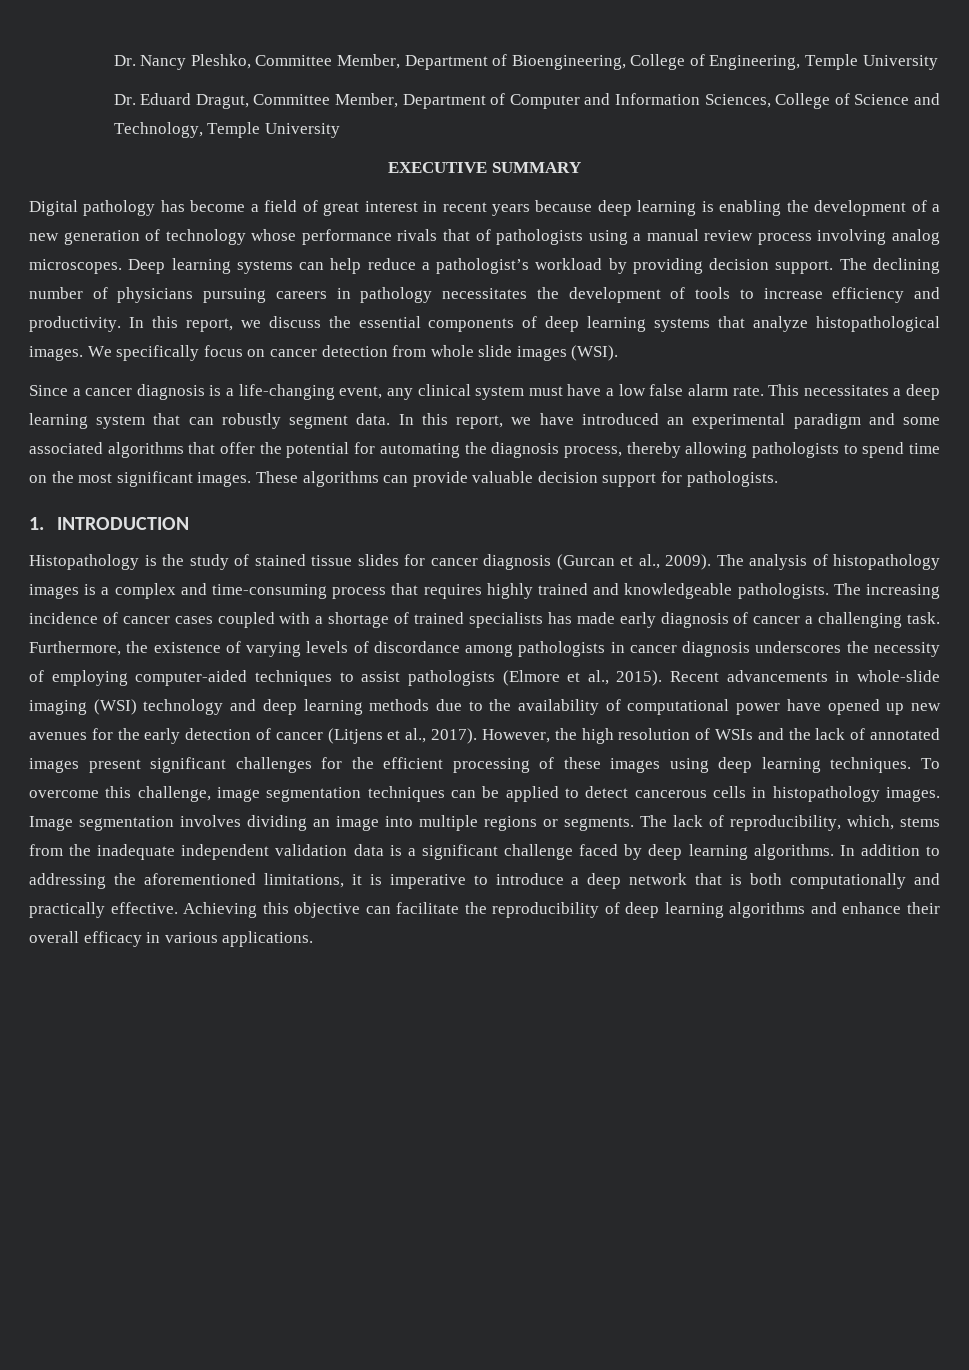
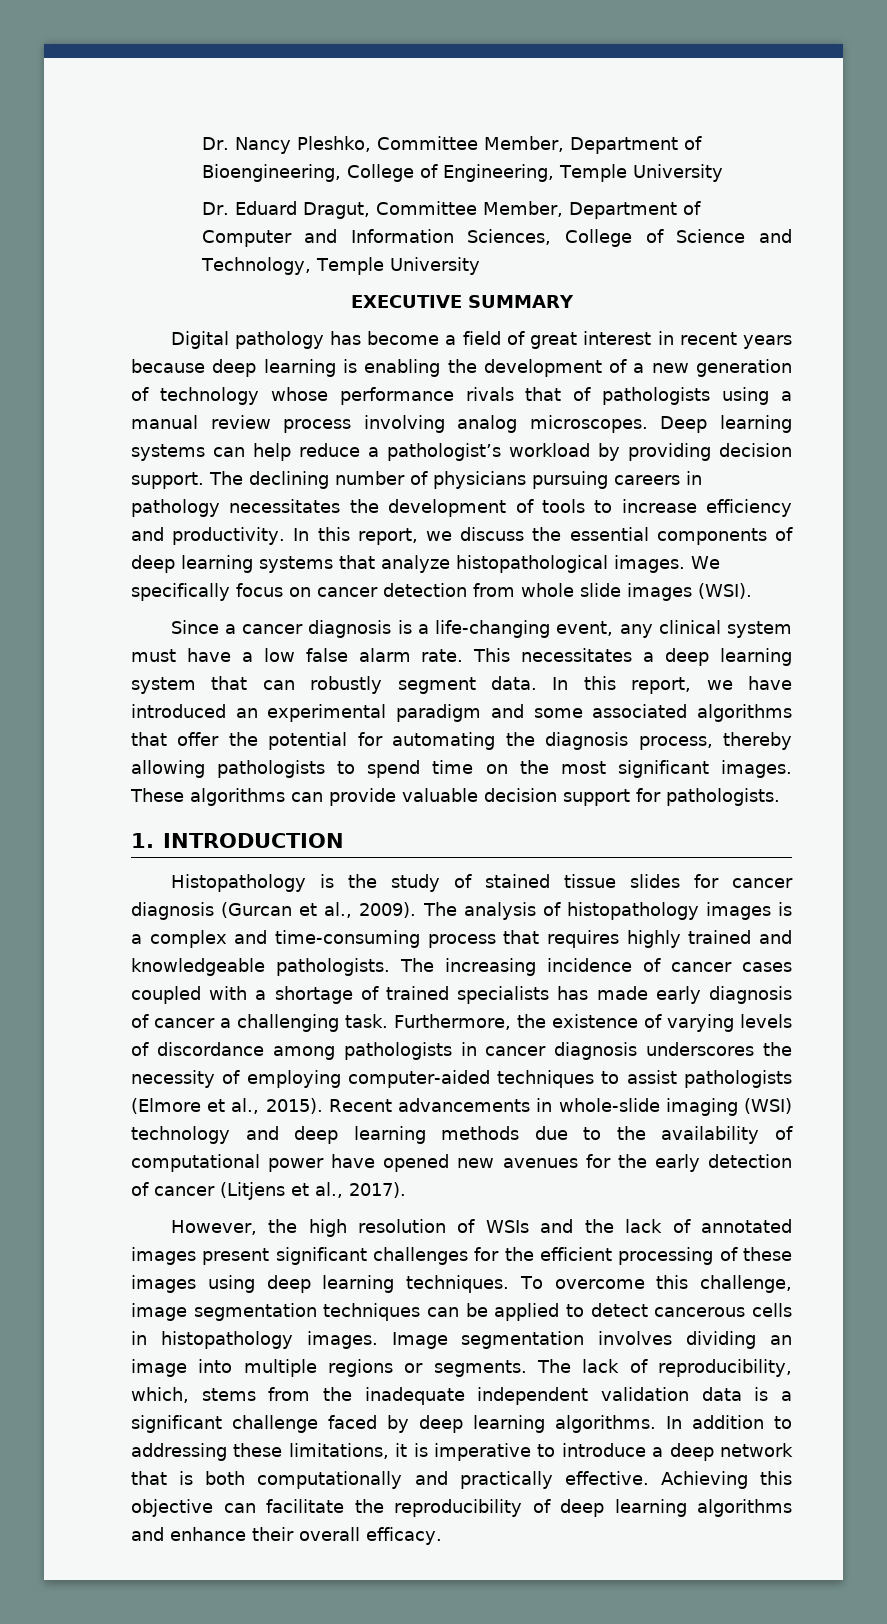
- Recent advancements in whole-slide imaging (WSI) technology and deep learning methods due to the availability of computational power have opened up new avenues for the early detection of cancer (Litjens et al., 2017). However, the high resolution of WSIs and the lack of annotated images present significant challenges for the efficient processing of these images using deep learning techniques.
+ Recent advancements in whole-slide imaging (WSI) technology and deep learning methods due to the availability of computational power have opened new avenues for the early detection of cancer (Litjens et al., 2017).
+ However, the high resolution of WSIs and the lack of annotated images present significant challenges for the efficient processing of these images using deep learning techniques.
- In addition to addressing the aforementioned limitations, it is imperative to introduce a deep network that is both computationally and practically effective.
+ In addition to addressing these limitations, it is imperative to introduce a deep network that is both computationally and practically effective.
- Achieving this objective can facilitate the reproducibility of deep learning algorithms and enhance their overall efficacy in various applications.
+ Achieving this objective can facilitate the reproducibility of deep learning algorithms and enhance their overall efficacy.

